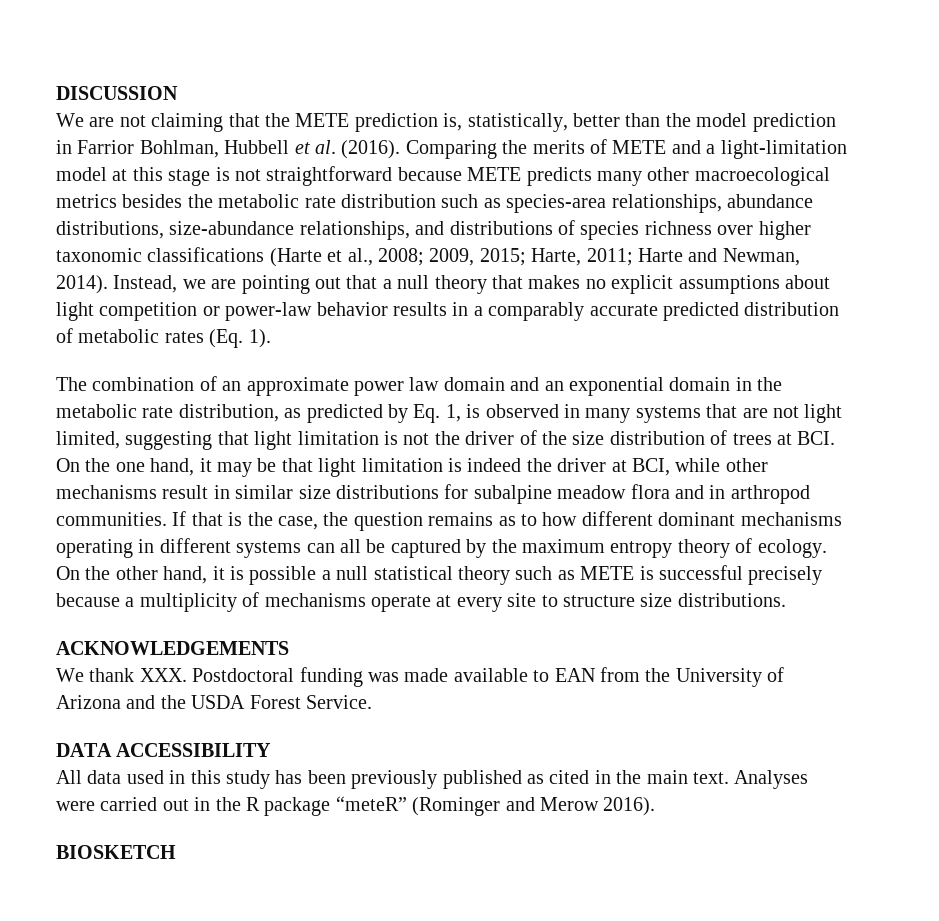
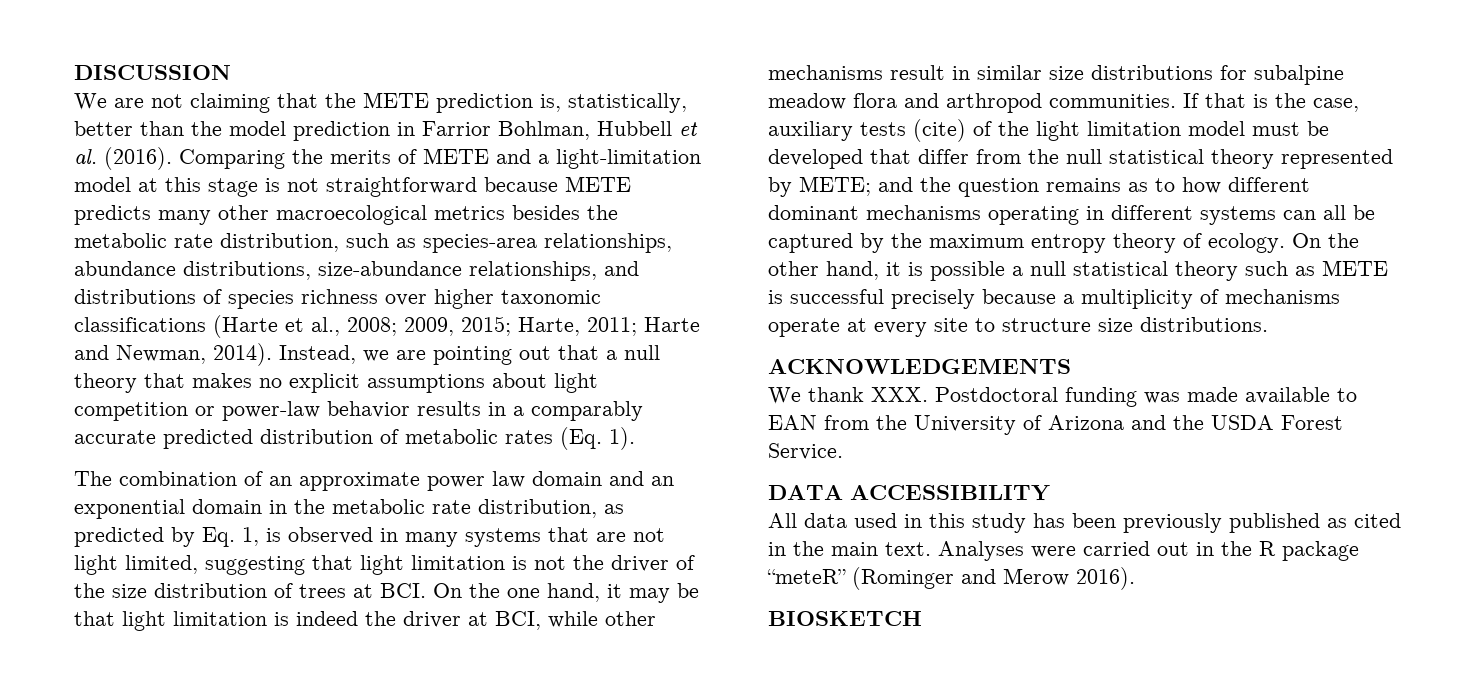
- Comparing the merits of METE and a light-limitation model at this stage is not straightforward because METE predicts many other macroecological metrics besides the metabolic rate distribution such as species-area relationships, abundance distributions, size-abundance relationships, and distributions of species richness over higher taxonomic classifications (Harte et al., 2008; 2009, 2015; Harte, 2011; Harte and Newman, 2014).
+ Comparing the merits of METE and a light-limitation model at this stage is not straightforward because METE predicts many other macroecological metrics besides the metabolic rate distribution, such as species-area relationships, abundance distributions, size-abundance relationships, and distributions of species richness over higher taxonomic classifications (Harte et al., 2008; 2009, 2015; Harte, 2011; Harte and Newman, 2014).
- The combination of an approximate power law domain and an exponential domain in the metabolic rate distribution, as predicted by Eq. 1, is observed in many systems that are not light limited, suggesting that light limitation is not the driver of the size distribution of trees at BCI. On the one hand, it may be that light limitation is indeed the driver at BCI, while other mechanisms result in similar size distributions for subalpine meadow flora and in arthropod communities.
+ The combination of an approximate power law domain and an exponential domain in the metabolic rate distribution, as predicted by Eq. 1, is observed in many systems that are not light limited, suggesting that light limitation is not the driver of the size distribution of trees at BCI. On the one hand, it may be that light limitation is indeed the driver at BCI, while other mechanisms result in similar size distributions for subalpine meadow flora and arthropod communities.
- If that is the case, the question remains as to how different dominant mechanisms operating in different systems can all be captured by the maximum entropy theory of ecology.
+ If that is the case, auxiliary tests (cite) of the light limitation model must be developed that differ from the null statistical theory represented by METE; and the question remains as to how different dominant mechanisms operating in different systems can all be captured by the maximum entropy theory of ecology.

